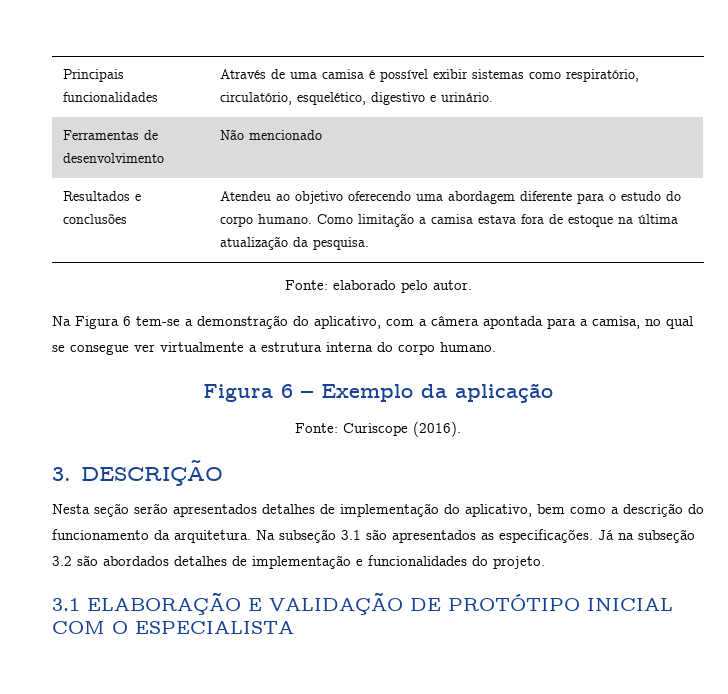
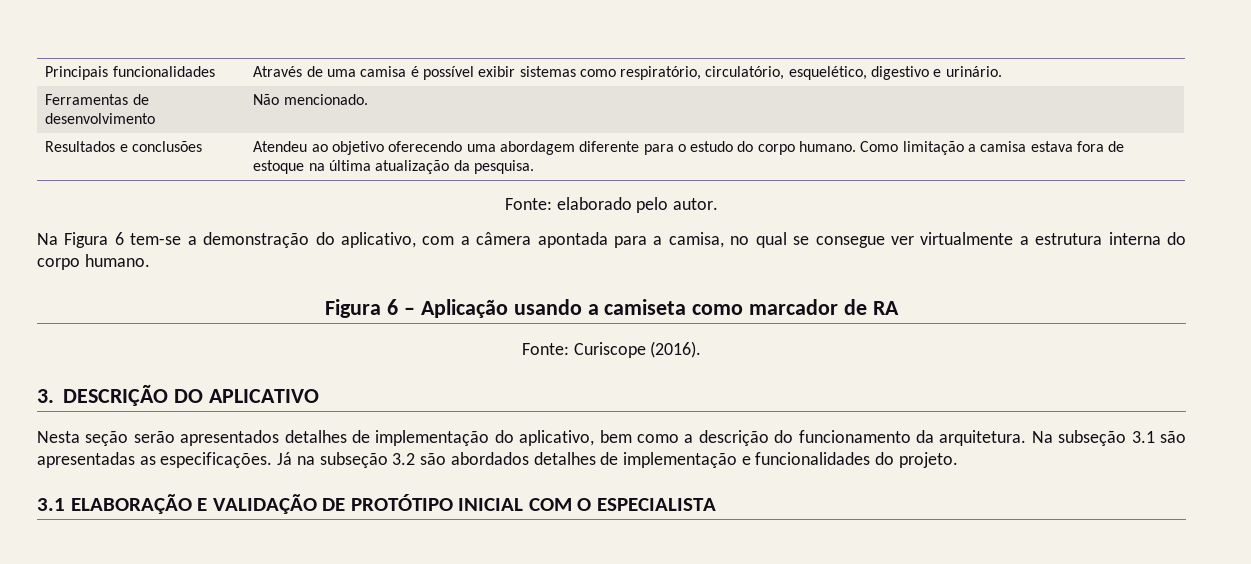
- Ferramentas de desenvolvimento | Não mencionado
+ Ferramentas de desenvolvimento | Não mencionado.
- Figura 6 – Exemplo da aplicação
+ Figura 6 – Aplicação usando a camiseta como marcador de RA
- 3. DESCRIÇÃO
+ 3. DESCRIÇÃO DO APLICATIVO
- Na subseção 3.1 são apresentados as especificações.
+ Na subseção 3.1 são apresentadas as especificações.

